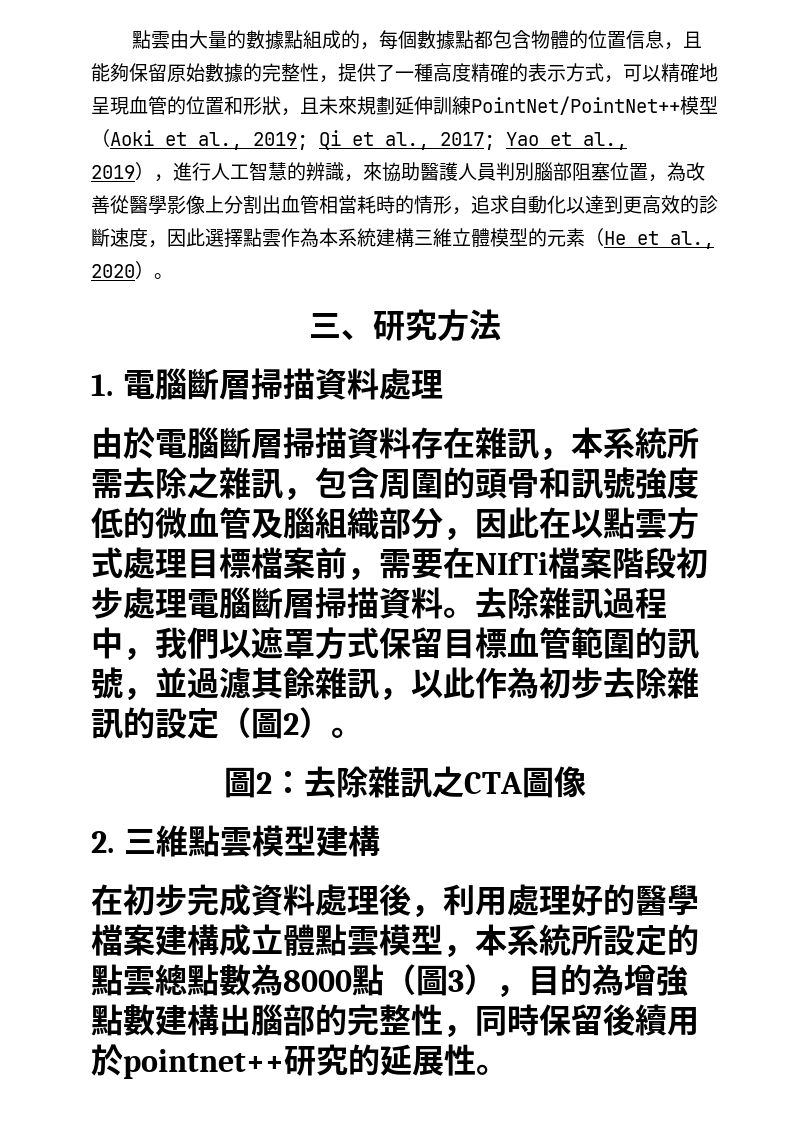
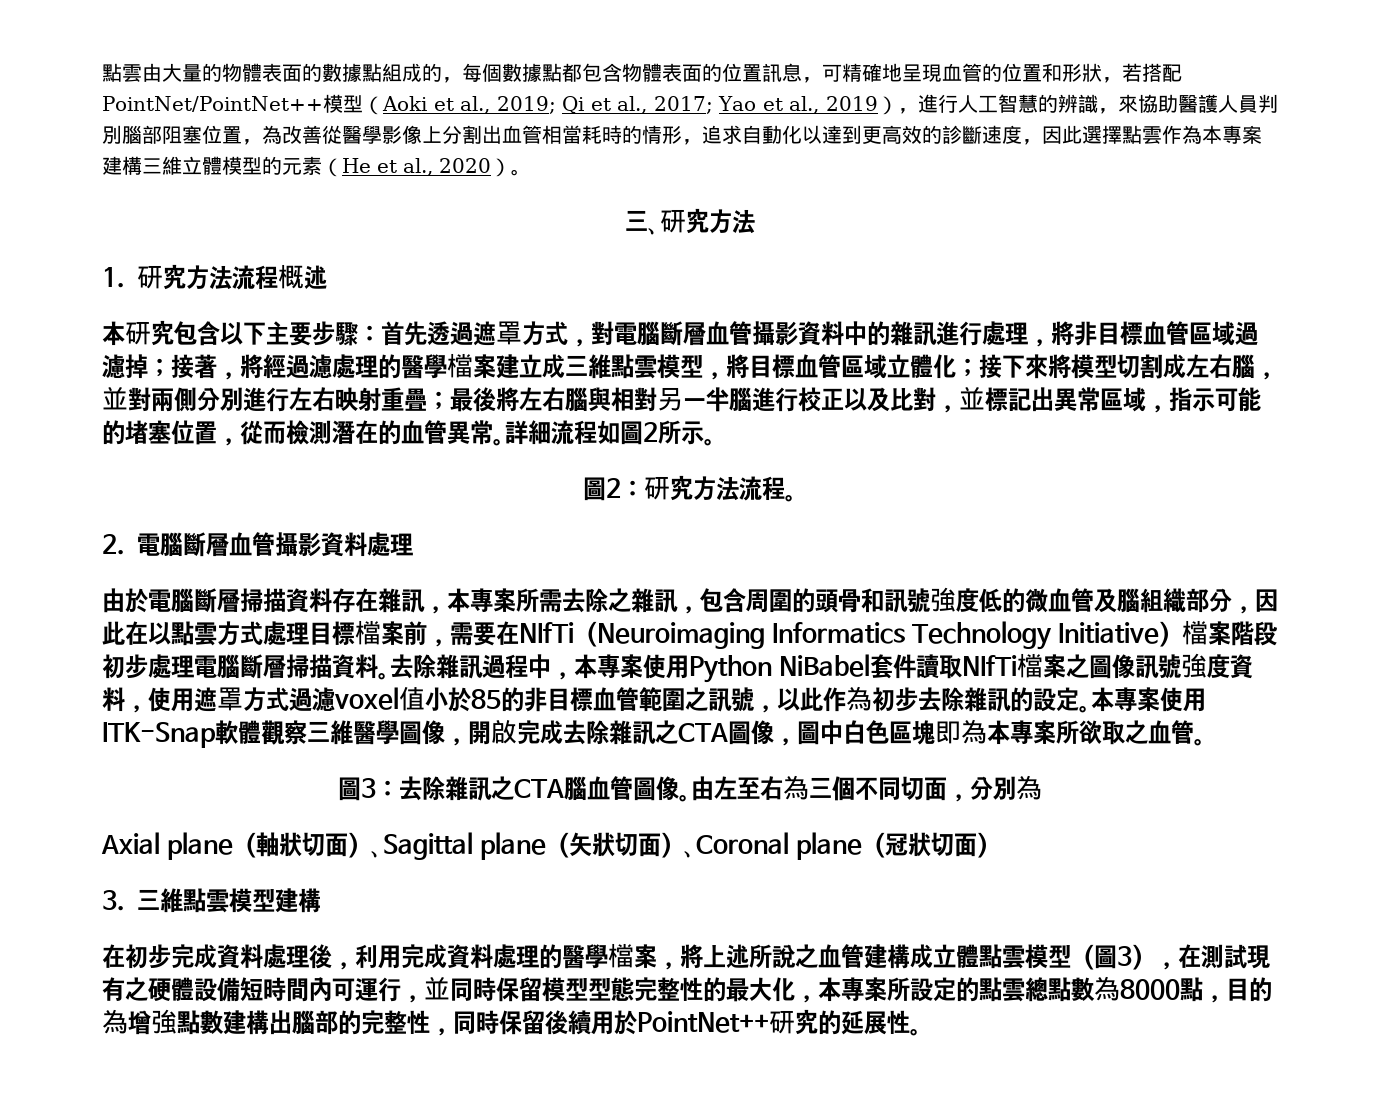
- 點雲由大量的數據點組成的，每個數據點都包含物體的位置信息，且能夠保留原始數據的完整性，提供了一種高度精確的表示方式，可以精確地呈現血管的位置和形狀，且未來規劃延伸訓練PointNet/PointNet++模型（Aoki et al., 2019;
+ 點雲由大量的物體表面的數據點組成的，每個數據點都包含物體表面的位置訊息，可精確地呈現血管的位置和形狀，若搭配PointNet/PointNet++模型（Aoki et al., 2019;
- Yao et al., 2019），進行人工智慧的辨識，來協助醫護人員判別腦部阻塞位置，為改善從醫學影像上分割出血管相當耗時的情形，追求自動化以達到更高效的診斷速度，因此選擇點雲作為本系統建構三維立體模型的元素（He et al., 2020）。
+ Yao et al., 2019），進行人工智慧的辨識，來協助醫護人員判別腦部阻塞位置，為改善從醫學影像上分割出血管相當耗時的情形，追求自動化以達到更高效的診斷速度，因此選擇點雲作為本專案建構三維立體模型的元素（He et al., 2020）。
- 1.電腦斷層掃描資料處理
+ 1.研究方法流程概述
+ 本研究包含以下主要步驟：首先透過遮罩方式，對電腦斷層血管攝影資料中的雜訊進行處理，將非目標血管區域過濾掉；接著，將經過濾處理的醫學檔案建立成三維點雲模型，將目標血管區域立體化；接下來將模型切割成左右腦，並對兩側分別進行左右映射重疊；最後將左右腦與相對另一半腦進行校正以及比對，並標記出異常區域，指示可能的堵塞位置，從而檢測潛在的血管異常。詳細流程如圖2所示。
+ 圖2：研究方法流程。
+ 2.電腦斷層血管攝影資料處理
- 由於電腦斷層掃描資料存在雜訊，本系統所需去除之雜訊，包含周圍的頭骨和訊號強度低的微血管及腦組織部分，因此在以點雲方式處理目標檔案前，需要在NIfTi檔案階段初步處理電腦斷層掃描資料。
+ 由於電腦斷層掃描資料存在雜訊，本專案所需去除之雜訊，包含周圍的頭骨和訊號強度低的微血管及腦組織部分，因此在以點雲方式處理目標檔案前，需要在NIfTi（Neuroimaging Informatics Technology Initiative）檔案階段初步處理電腦斷層掃描資料。
- 去除雜訊過程中，我們以遮罩方式保留目標血管範圍的訊號，並過濾其餘雜訊，以此作為初步去除雜訊的設定（圖2）。
- 圖2：去除雜訊之CTA圖像
- 2.三維點雲模型建構
+ 去除雜訊過程中，本專案使用Python NiBabel套件讀取NIfTi檔案之圖像訊號強度資料，使用遮罩方式過濾voxel值小於85的非目標血管範圍之訊號，以此作為初步去除雜訊的設定。本專案使用ITK-Snap軟體觀察三維醫學圖像，開啟完成去除雜訊之CTA圖像，圖中白色區塊即為本專案所欲取之血管。
+ 圖3：去除雜訊之CTA腦血管圖像。由左至右為三個不同切面，分別為
+ Axial plane（軸狀切面）、Sagittal plane（矢狀切面）、Coronal plane（冠狀切面）
+ 3.三維點雲模型建構
- 在初步完成資料處理後，利用處理好的醫學檔案建構成立體點雲模型，本系統所設定的點雲總點數為8000點（圖3），目的為增強點數建構出腦部的完整性，同時保留後續用於pointnet++研究的延展性。
+ 在初步完成資料處理後，利用完成資料處理的醫學檔案，將上述所說之血管建構成立體點雲模型（圖3），在測試現有之硬體設備短時間內可運行，並同時保留模型型態完整性的最大化，本專案所設定的點雲總點數為8000點，目的為增強點數建構出腦部的完整性，同時保留後續用於PointNet++研究的延展性。

